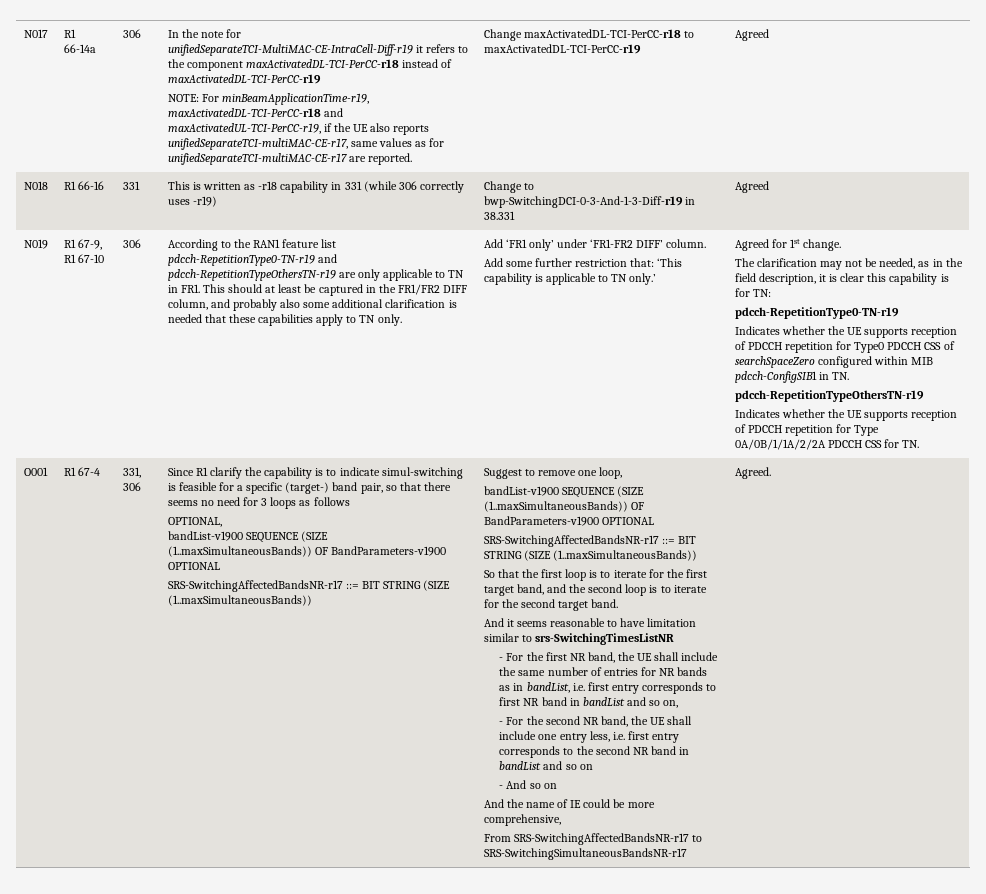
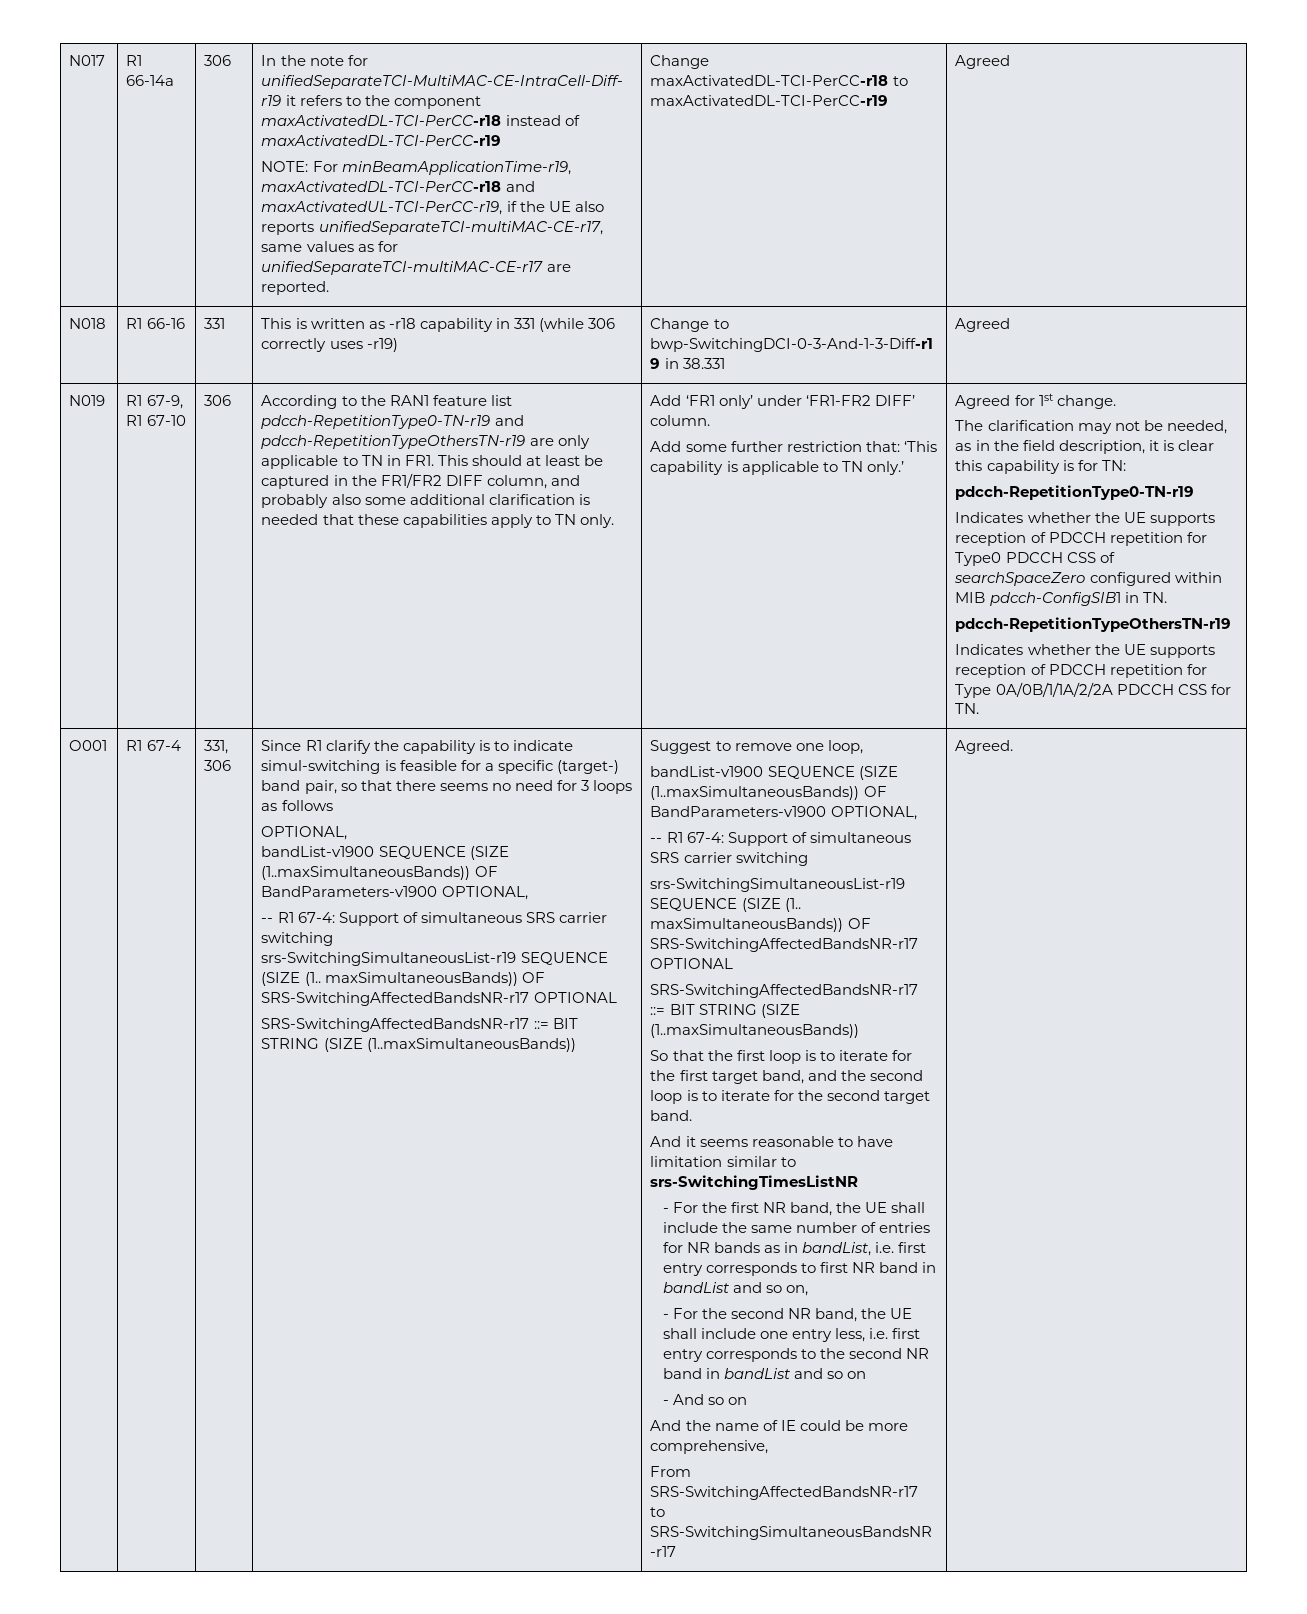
  Since R1 clarify the capability is to indicate simul-switching is feasible for a specific (target-) band pair, so that there seems no need for 3 loops as follows
  OPTIONAL,
- bandList-v1900 SEQUENCE (SIZE (1..maxSimultaneousBands)) OF BandParameters-v1900 OPTIONAL
+ bandList-v1900 SEQUENCE (SIZE (1..maxSimultaneousBands)) OF BandParameters-v1900 OPTIONAL,
+ -- R1 67-4: Support of simultaneous SRS carrier switching
+ srs-SwitchingSimultaneousList-r19 SEQUENCE (SIZE (1.. maxSimultaneousBands)) OF SRS-SwitchingAffectedBandsNR-r17 OPTIONAL
  Suggest to remove one loop,
- bandList-v1900 SEQUENCE (SIZE (1..maxSimultaneousBands)) OF BandParameters-v1900 OPTIONAL
+ bandList-v1900 SEQUENCE (SIZE (1..maxSimultaneousBands)) OF BandParameters-v1900 OPTIONAL,
+ -- R1 67-4: Support of simultaneous SRS carrier switching
+ srs-SwitchingSimultaneousList-r19 SEQUENCE (SIZE (1.. maxSimultaneousBands)) OF SRS-SwitchingAffectedBandsNR-r17 OPTIONAL

